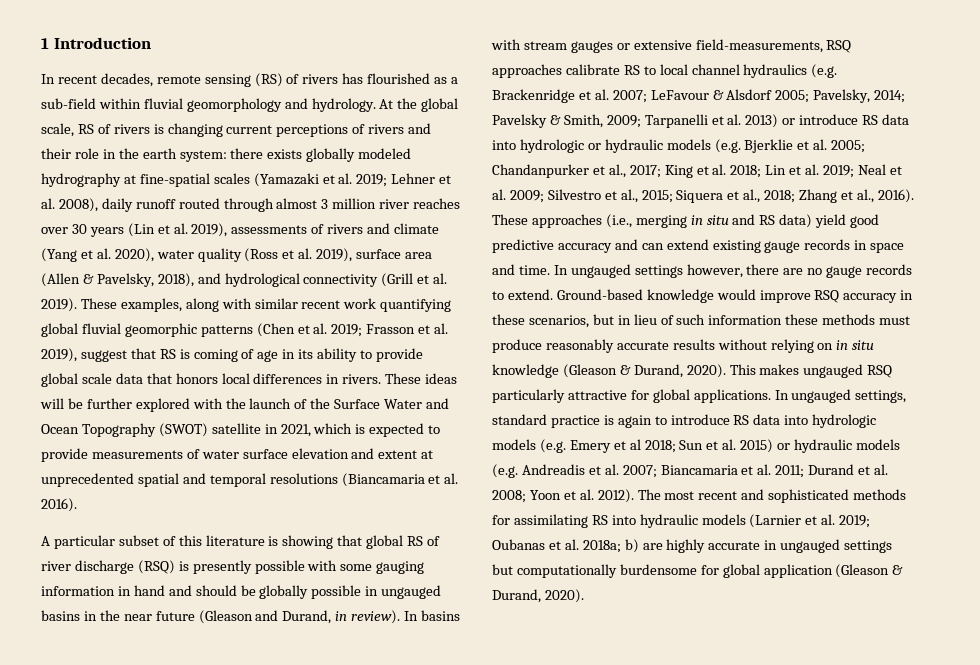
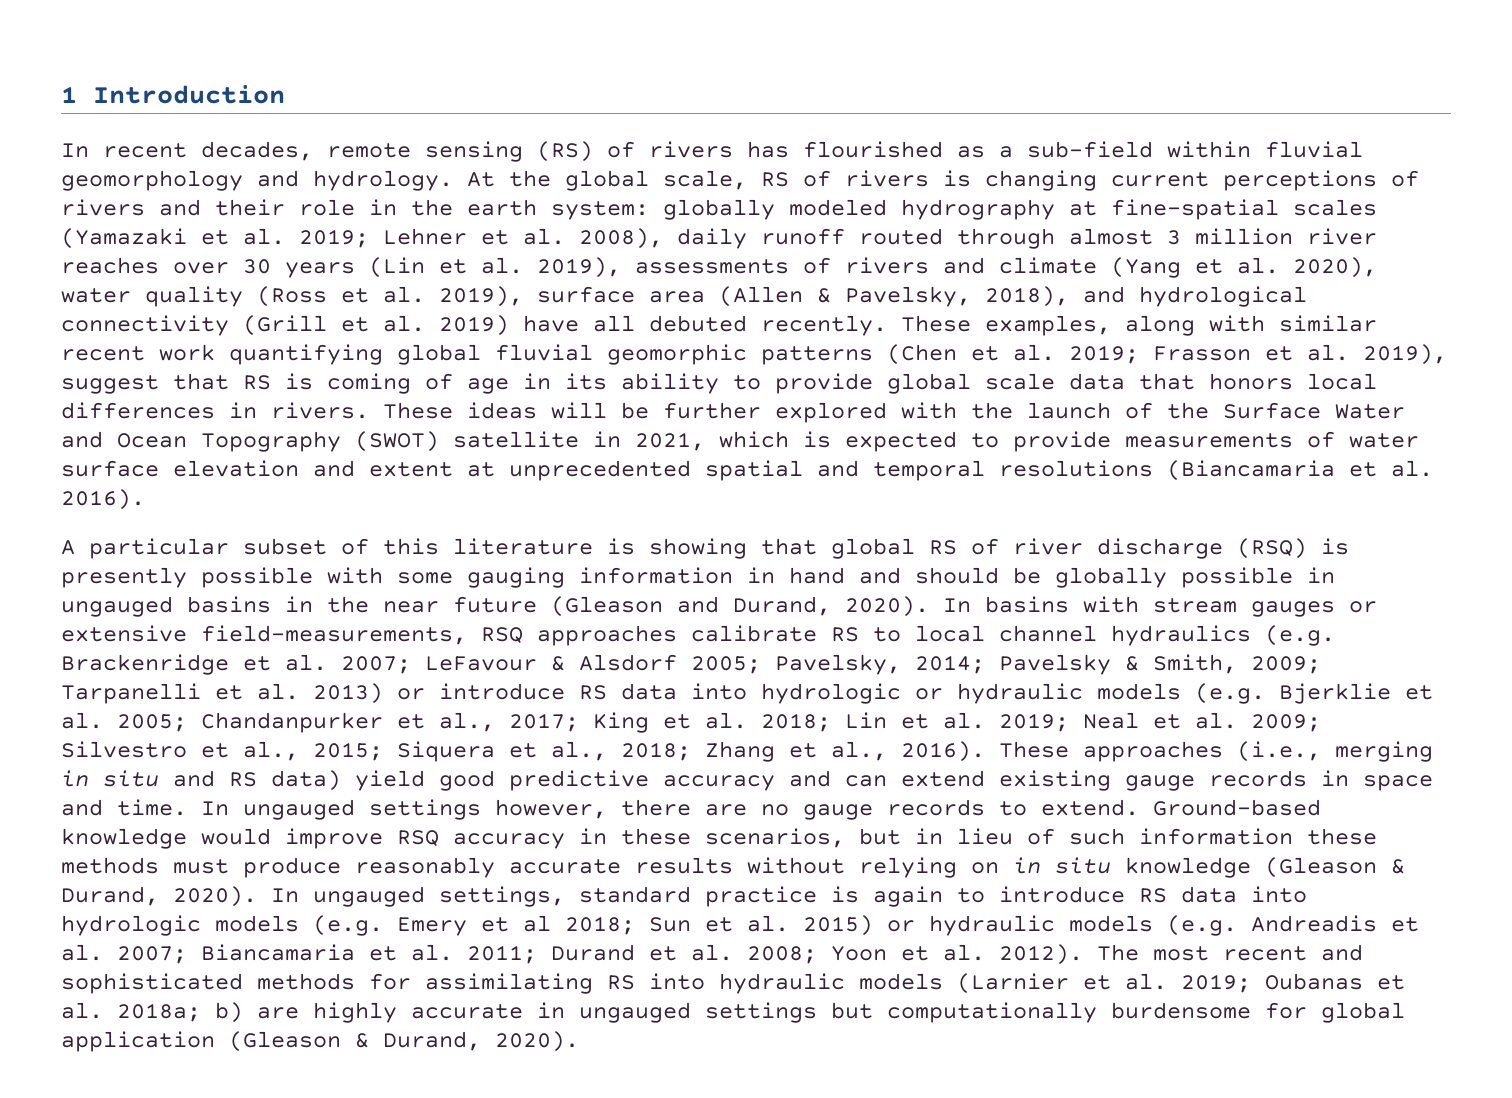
- there exists globally modeled hydrography at fine-spatial scales (Yamazaki et al. 2019;
+ globally modeled hydrography at fine-spatial scales (Yamazaki et al. 2019;
- Lehner et al. 2008), daily runoff routed through almost 3 million river reaches over 30 years (Lin et al. 2019), assessments of rivers and climate (Yang et al. 2020), water quality (Ross et al. 2019), surface area (Allen & Pavelsky, 2018), and hydrological connectivity (Grill et al. 2019).
+ Lehner et al. 2008), daily runoff routed through almost 3 million river reaches over 30 years (Lin et al. 2019), assessments of rivers and climate (Yang et al. 2020), water quality (Ross et al. 2019), surface area (Allen & Pavelsky, 2018), and hydrological connectivity (Grill et al. 2019) have all debuted recently.
- A particular subset of this literature is showing that global RS of river discharge (RSQ) is presently possible with some gauging information in hand and should be globally possible in ungauged basins in the near future (Gleason and Durand, in review).
+ A particular subset of this literature is showing that global RS of river discharge (RSQ) is presently possible with some gauging information in hand and should be globally possible in ungauged basins in the near future (Gleason and Durand, 2020).
- This makes ungauged RSQ particularly attractive for global applications.

